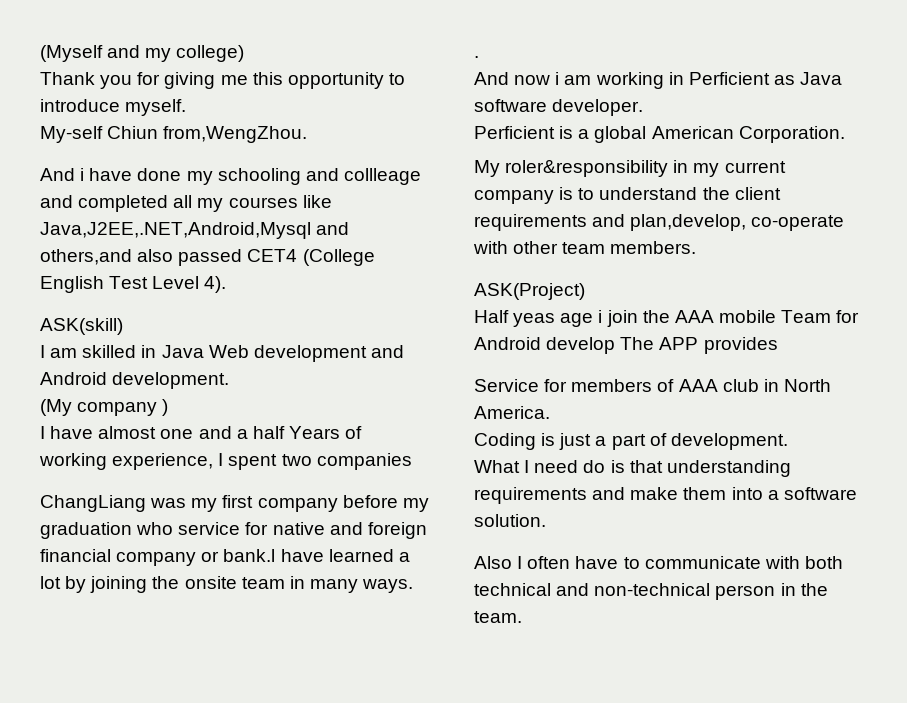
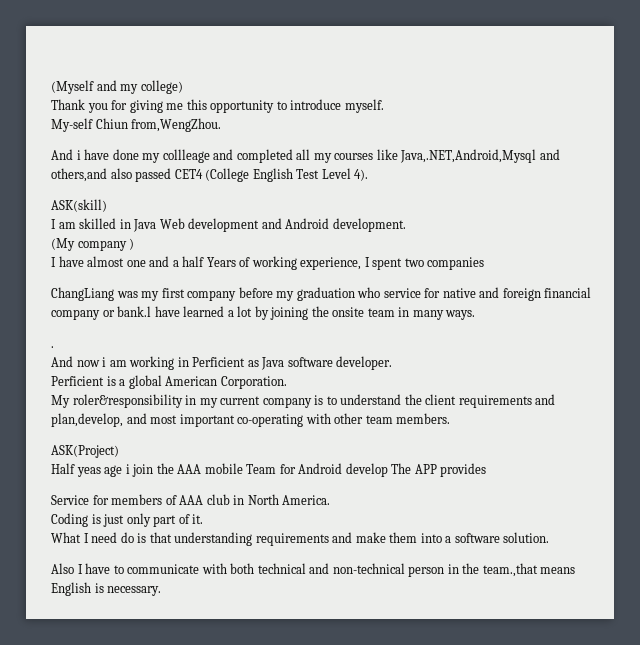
- And i have done my schooling and collleage and completed all my courses like Java,J2EE,.NET,Android,Mysql and others,and also passed CET4 (College English Test Level 4).
+ And i have done my collleage and completed all my courses like Java,.NET,Android,Mysql and others,and also passed CET4 (College English Test Level 4).
- My roler&responsibility in my current company is to understand the client requirements and plan,develop, co-operate with other team members.
+ My roler&responsibility in my current company is to understand the client requirements and plan,develop, and most important co-operating with other team members.
- Coding is just a part of development.
+ Coding is just only part of it.
- Also I often have to communicate with both technical and non-technical person in the team.
+ Also I have to communicate with both technical and non-technical person in the team.,that means English is necessary.

